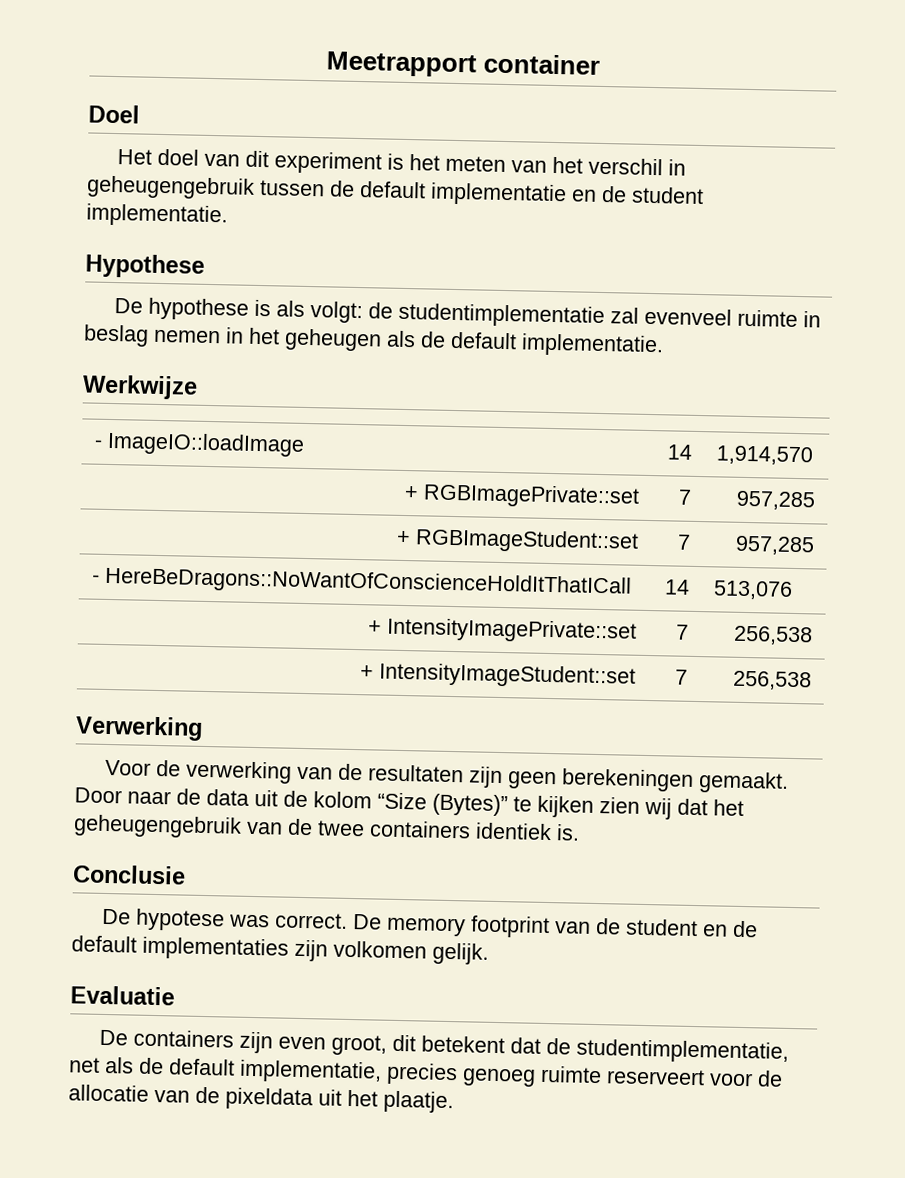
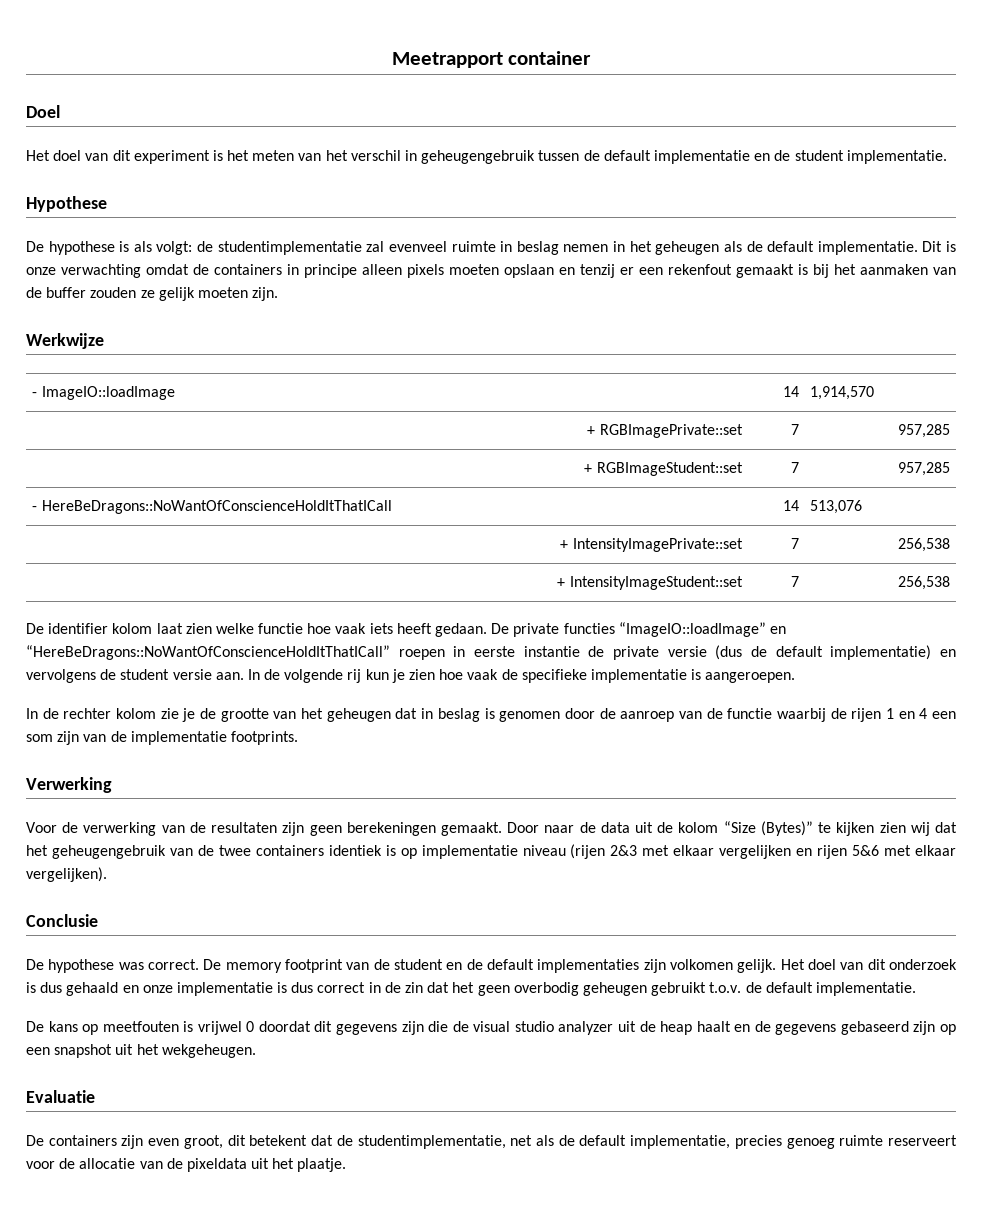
+ Dit is onze verwachting omdat de containers in principe alleen pixels moeten opslaan en tenzij er een rekenfout gemaakt is bij het aanmaken van de buffer zouden ze gelijk moeten zijn.
+ De identifier kolom laat zien welke functie hoe vaak iets heeft gedaan. De private functies “ImageIO::loadImage” en “HereBeDragons::NoWantOfConscienceHoldItThatICall” roepen in eerste instantie de private versie (dus de default implementatie) en vervolgens de student versie aan. In de volgende rij kun je zien hoe vaak de specifieke implementatie is aangeroepen.
+ In de rechter kolom zie je de grootte van het geheugen dat in beslag is genomen door de aanroep van de functie waarbij de rijen 1 en 4 een som zijn van de implementatie footprints.
- Door naar de data uit de kolom “Size (Bytes)” te kijken zien wij dat het geheugengebruik van de twee containers identiek is.
+ Door naar de data uit de kolom “Size (Bytes)” te kijken zien wij dat het geheugengebruik van de twee containers identiek is op implementatie niveau (rijen 2&3 met elkaar vergelijken en rijen 5&6 met elkaar vergelijken).
- De hypotese was correct.
+ De hypothese was correct.
+ Het doel van dit onderzoek is dus gehaald en onze implementatie is dus correct in de zin dat het geen overbodig geheugen gebruikt t.o.v. de default implementatie.
+ De kans op meetfouten is vrijwel 0 doordat dit gegevens zijn die de visual studio analyzer uit de heap haalt en de gegevens gebaseerd zijn op een snapshot uit het wekgeheugen.

